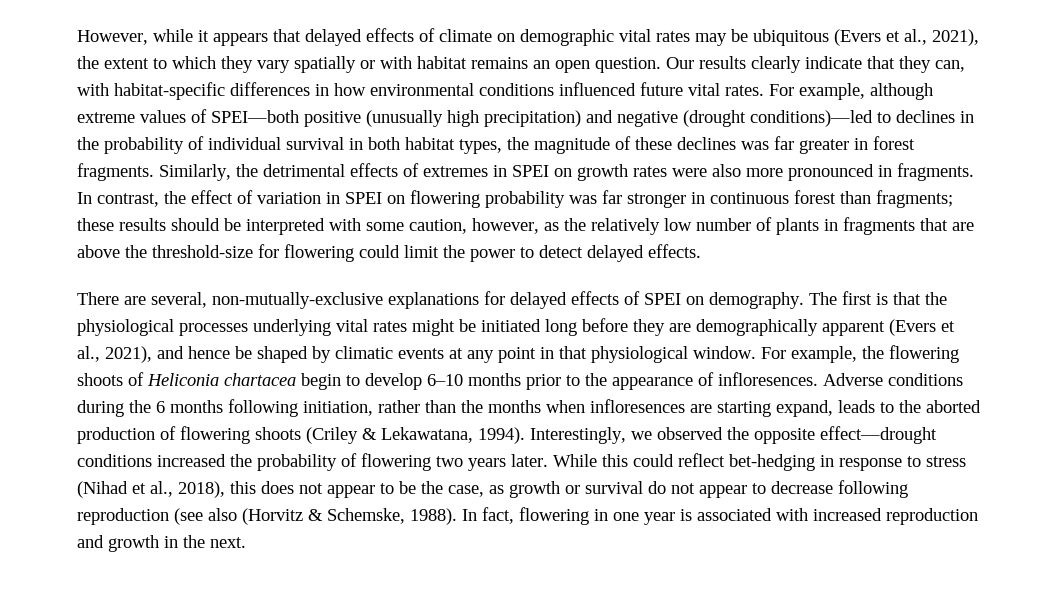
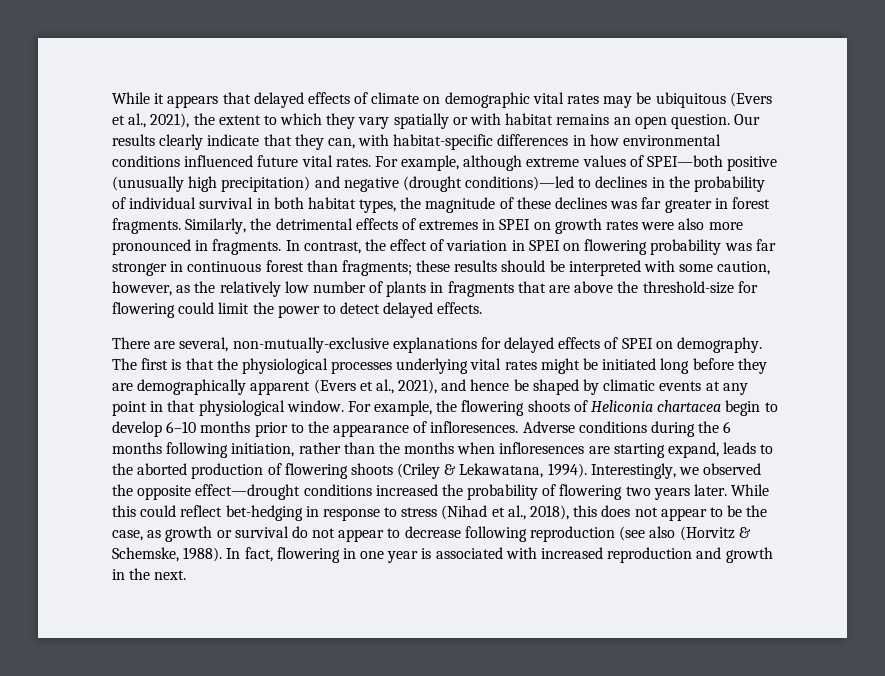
- However, while it appears that delayed effects of climate on demographic vital rates may be ubiquitous (Evers et al., 2021), the extent to which they vary spatially or with habitat remains an open question.
+ While it appears that delayed effects of climate on demographic vital rates may be ubiquitous (Evers et al., 2021), the extent to which they vary spatially or with habitat remains an open question.

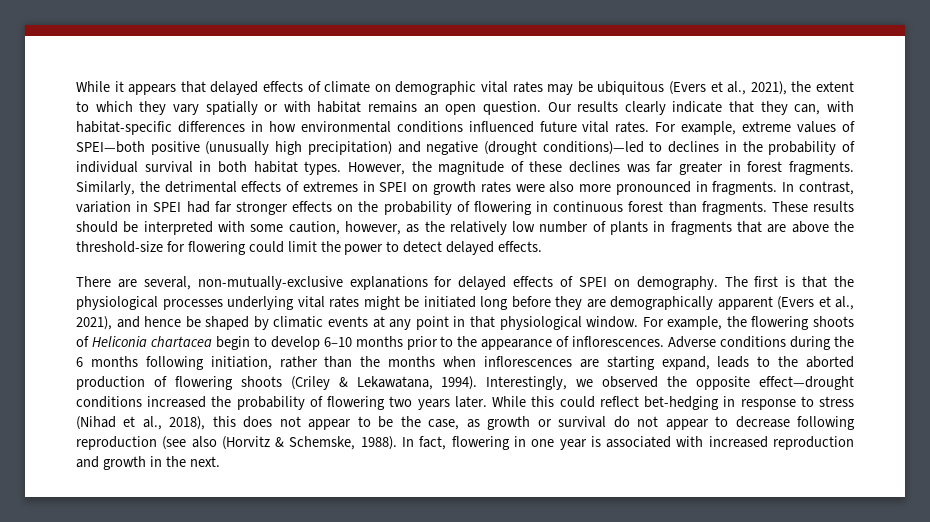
- For example, although extreme values of SPEI—both positive (unusually high precipitation) and negative (drought conditions)—led to declines in the probability of individual survival in both habitat types, the magnitude of these declines was far greater in forest fragments.
+ For example, extreme values of SPEI—both positive (unusually high precipitation) and negative (drought conditions)—led to declines in the probability of individual survival in both habitat types. However, the magnitude of these declines was far greater in forest fragments.
- In contrast, the effect of variation in SPEI on flowering probability was far stronger in continuous forest than fragments; these results should be interpreted with some caution, however, as the relatively low number of plants in fragments that are above the threshold-size for flowering could limit the power to detect delayed effects.
+ In contrast, variation in SPEI had far stronger effects on the probability of flowering in continuous forest than fragments. These results should be interpreted with some caution, however, as the relatively low number of plants in fragments that are above the threshold-size for flowering could limit the power to detect delayed effects.
- For example, the flowering shoots of Heliconia chartacea begin to develop 6–10 months prior to the appearance of infloresences.
+ For example, the flowering shoots of Heliconia chartacea begin to develop 6–10 months prior to the appearance of inflorescences.
- Adverse conditions during the 6 months following initiation, rather than the months when infloresences are starting expand, leads to the aborted production of flowering shoots (Criley & Lekawatana, 1994).
+ Adverse conditions during the 6 months following initiation, rather than the months when inflorescences are starting expand, leads to the aborted production of flowering shoots (Criley & Lekawatana, 1994).

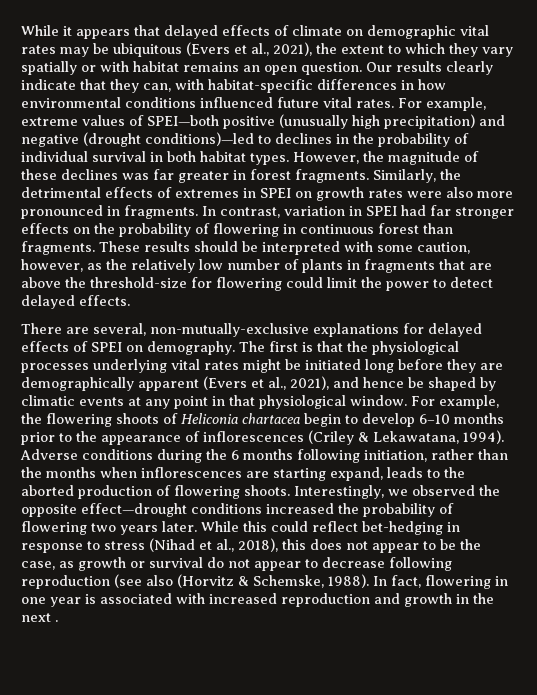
- For example, the flowering shoots of Heliconia chartacea begin to develop 6–10 months prior to the appearance of inflorescences.
+ For example, the flowering shoots of Heliconia chartacea begin to develop 6–10 months prior to the appearance of inflorescences (Criley & Lekawatana, 1994).
- Adverse conditions during the 6 months following initiation, rather than the months when inflorescences are starting expand, leads to the aborted production of flowering shoots (Criley & Lekawatana, 1994).
+ Adverse conditions during the 6 months following initiation, rather than the months when inflorescences are starting expand, leads to the aborted production of flowering shoots.
- In fact, flowering in one year is associated with increased reproduction and growth in the next.
+ In fact, flowering in one year is associated with increased reproduction and growth in the next .

